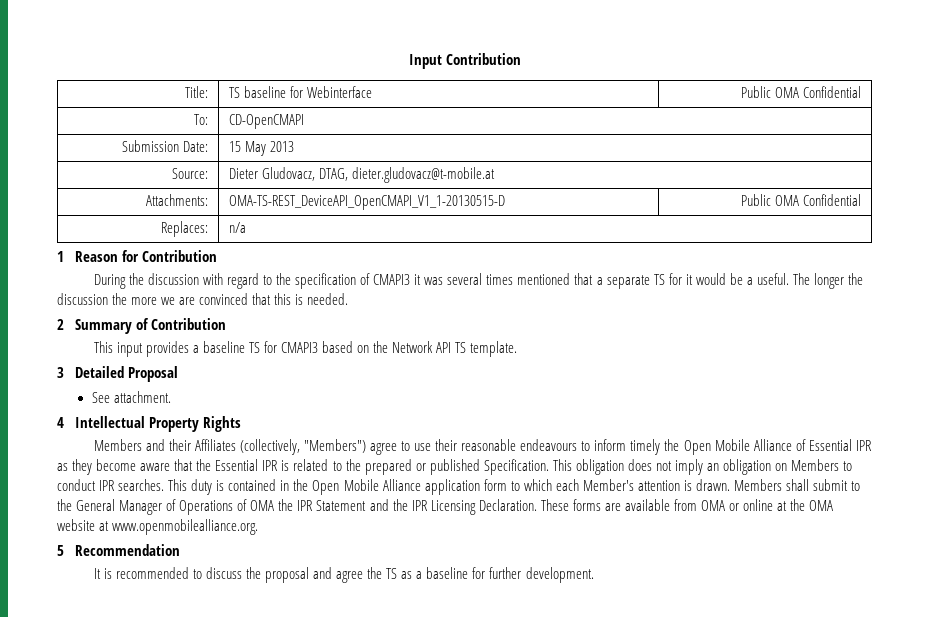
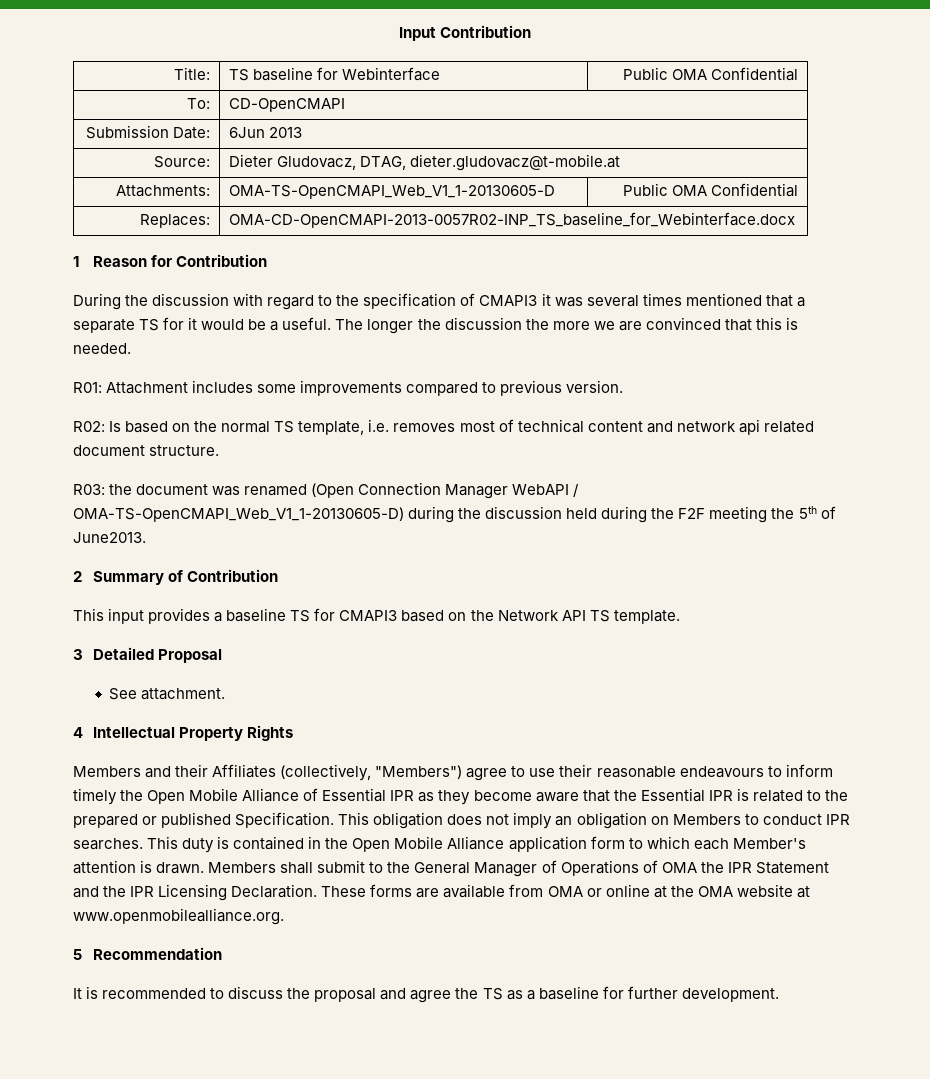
- Submission Date: | 15 May 2013
+ Submission Date: | 6Jun 2013
- Attachments: | OMA-TS-REST_DeviceAPI_OpenCMAPI_V1_1-20130515-D | Public OMA Confidential
+ Attachments: | OMA-TS-OpenCMAPI_Web_V1_1-20130605-D | Public OMA Confidential
- Replaces: | n/a
+ Replaces: | OMA-CD-OpenCMAPI-2013-0057R02-INP_TS_baseline_for_Webinterface.docx
+ R01: Attachment includes some improvements compared to previous version.
+ R02: Is based on the normal TS template, i.e. removes most of technical content and network api related document structure.
+ R03: the document was renamed (Open Connection Manager WebAPI / OMA-TS-OpenCMAPI_Web_V1_1-20130605-D) during the discussion held during the F2F meeting the 5th of June2013.

